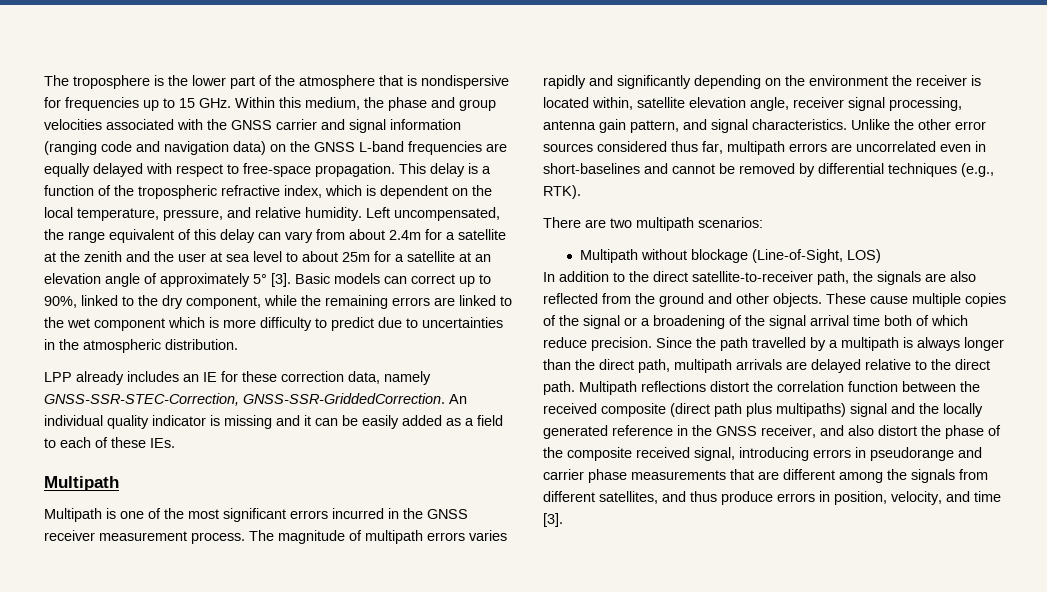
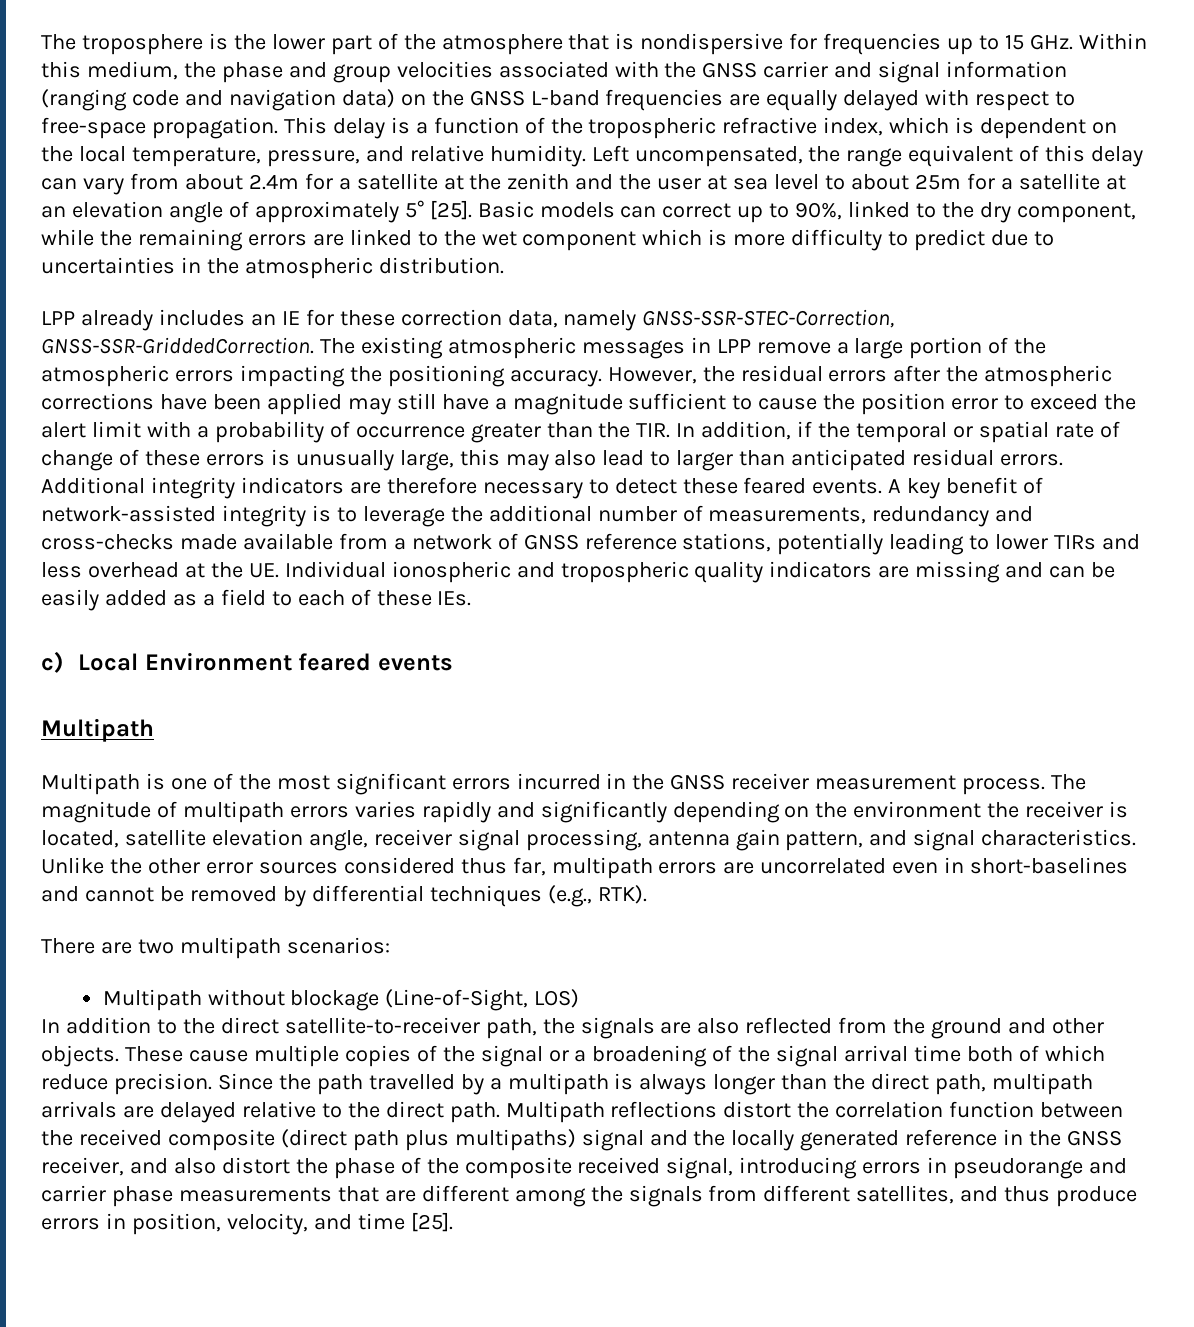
- Left uncompensated, the range equivalent of this delay can vary from about 2.4m for a satellite at the zenith and the user at sea level to about 25m for a satellite at an elevation angle of approximately 5° [3].
+ Left uncompensated, the range equivalent of this delay can vary from about 2.4m for a satellite at the zenith and the user at sea level to about 25m for a satellite at an elevation angle of approximately 5° [25].
- An individual quality indicator is missing and it can be easily added as a field to each of these IEs.
+ The existing atmospheric messages in LPP remove a large portion of the atmospheric errors impacting the positioning accuracy. However, the residual errors after the atmospheric corrections have been applied may still have a magnitude sufficient to cause the position error to exceed the alert limit with a probability of occurrence greater than the TIR. In addition, if the temporal or spatial rate of change of these errors is unusually large, this may also lead to larger than anticipated residual errors. Additional integrity indicators are therefore necessary to detect these feared events. A key benefit of network-assisted integrity is to leverage the additional number of measurements, redundancy and cross-checks made available from a network of GNSS reference stations, potentially leading to lower TIRs and less overhead at the UE. Individual ionospheric and tropospheric quality indicators are missing and can be easily added as a field to each of these IEs.
+ c) Local Environment feared events
- The magnitude of multipath errors varies rapidly and significantly depending on the environment the receiver is located within, satellite elevation angle, receiver signal processing, antenna gain pattern, and signal characteristics.
+ The magnitude of multipath errors varies rapidly and significantly depending on the environment the receiver is located, satellite elevation angle, receiver signal processing, antenna gain pattern, and signal characteristics.
- Multipath reflections distort the correlation function between the received composite (direct path plus multipaths) signal and the locally generated reference in the GNSS receiver, and also distort the phase of the composite received signal, introducing errors in pseudorange and carrier phase measurements that are different among the signals from different satellites, and thus produce errors in position, velocity, and time [3].
+ Multipath reflections distort the correlation function between the received composite (direct path plus multipaths) signal and the locally generated reference in the GNSS receiver, and also distort the phase of the composite received signal, introducing errors in pseudorange and carrier phase measurements that are different among the signals from different satellites, and thus produce errors in position, velocity, and time [25].

